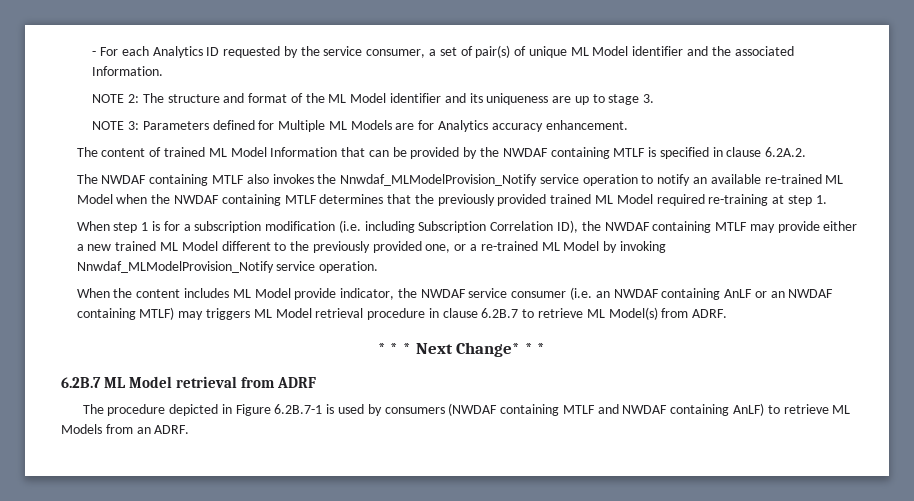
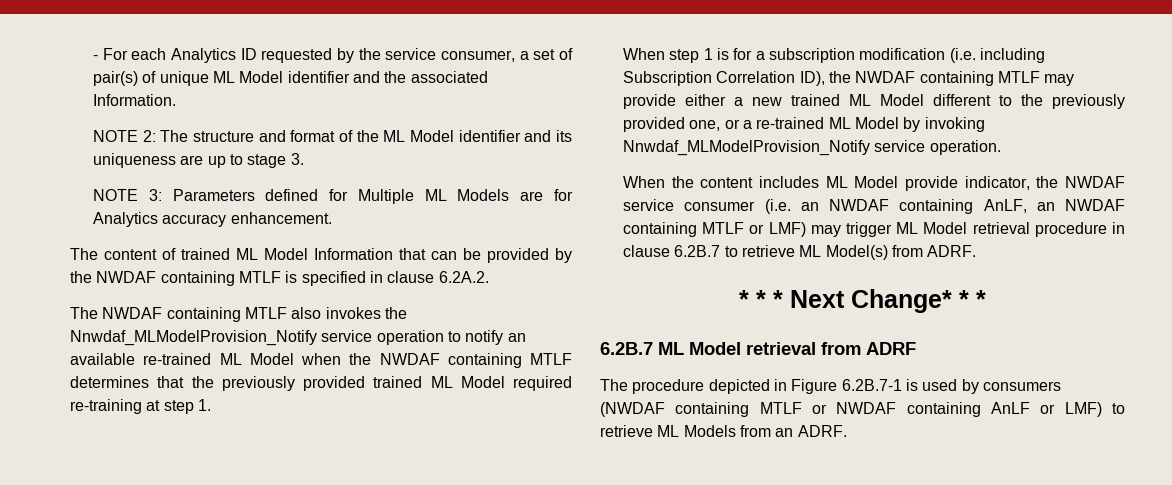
- When the content includes ML Model provide indicator, the NWDAF service consumer (i.e. an NWDAF containing AnLF or an NWDAF containing MTLF) may triggers ML Model retrieval procedure in clause 6.2B.7 to retrieve ML Model(s) from ADRF.
+ When the content includes ML Model provide indicator, the NWDAF service consumer (i.e. an NWDAF containing AnLF, an NWDAF containing MTLF or LMF) may trigger ML Model retrieval procedure in clause 6.2B.7 to retrieve ML Model(s) from ADRF.
- The procedure depicted in Figure 6.2B.7-1 is used by consumers (NWDAF containing MTLF and NWDAF containing AnLF) to retrieve ML Models from an ADRF.
+ The procedure depicted in Figure 6.2B.7-1 is used by consumers (NWDAF containing MTLF or NWDAF containing AnLF or LMF) to retrieve ML Models from an ADRF.

